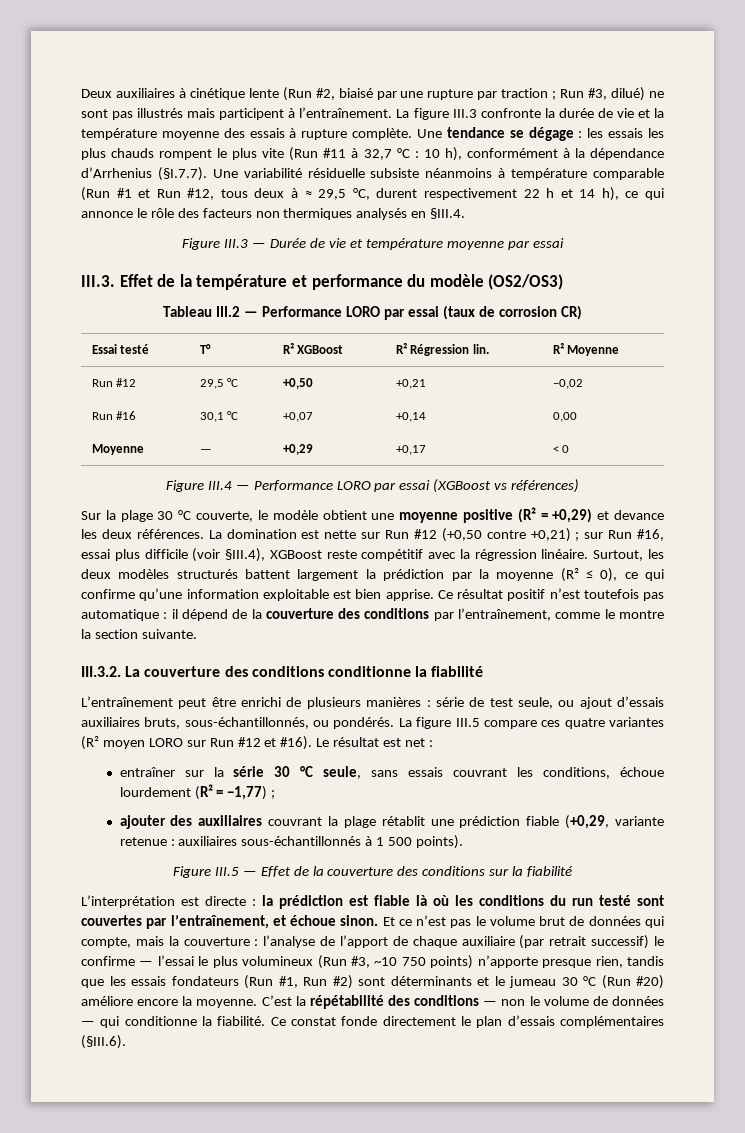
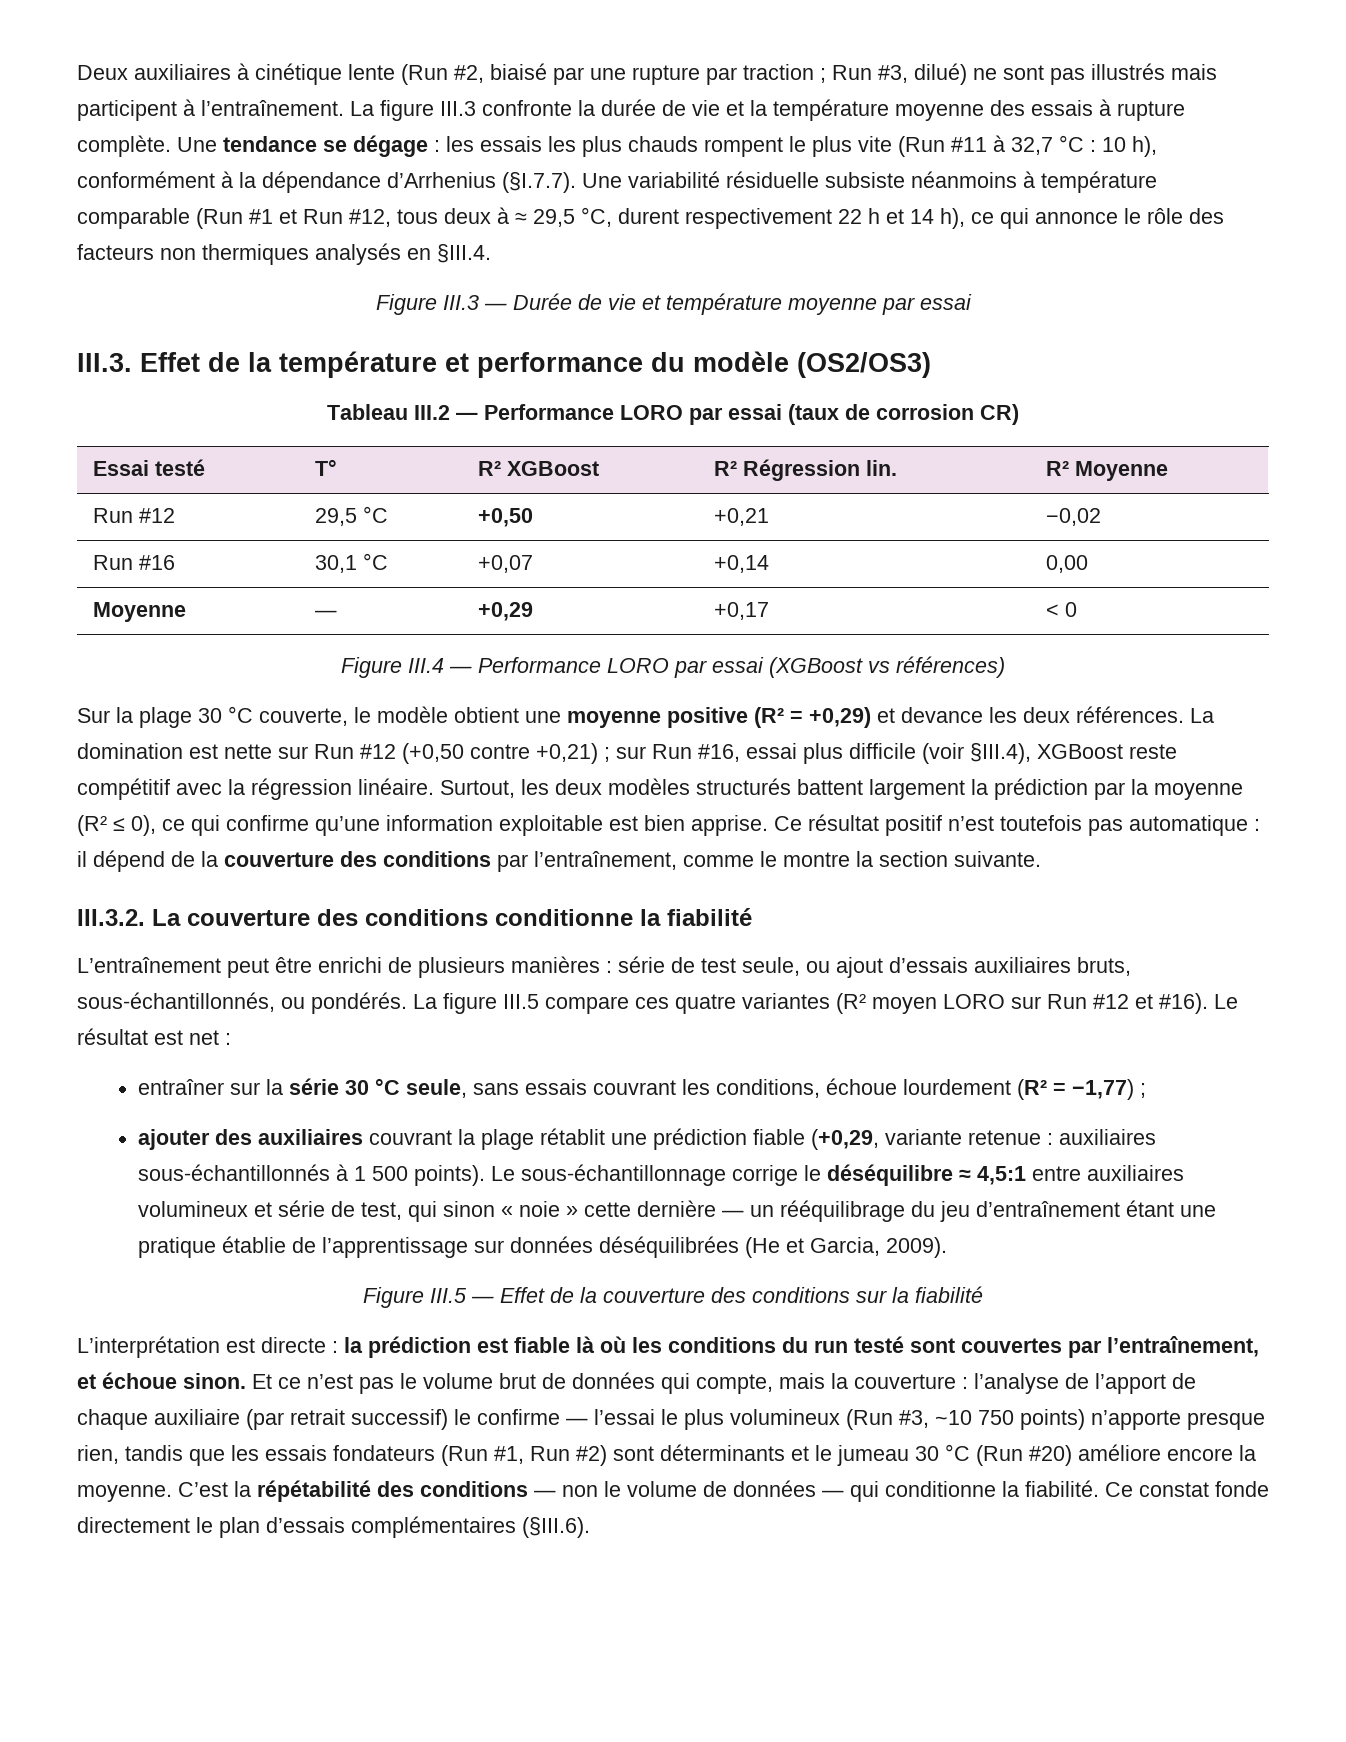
+ Le sous-échantillonnage corrige le déséquilibre ≈ 4,5:1 entre auxiliaires volumineux et série de test, qui sinon « noie » cette dernière — un rééquilibrage du jeu d’entraînement étant une pratique établie de l’apprentissage sur données déséquilibrées (He et Garcia, 2009).

